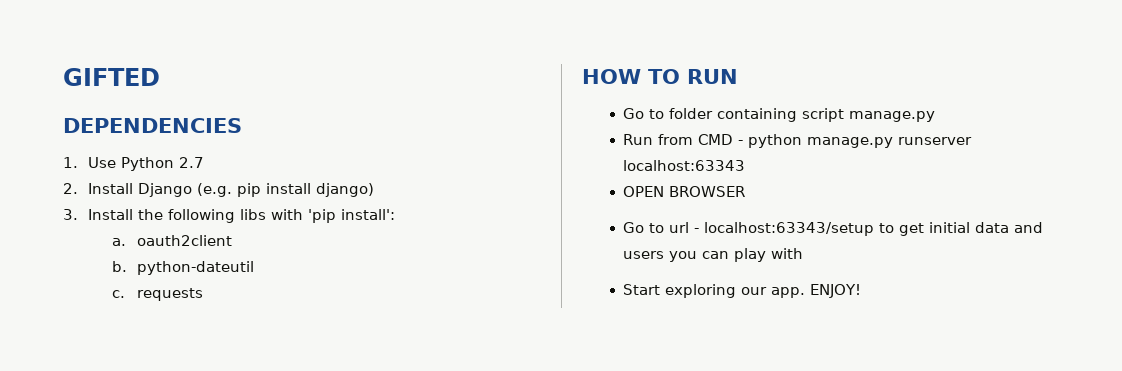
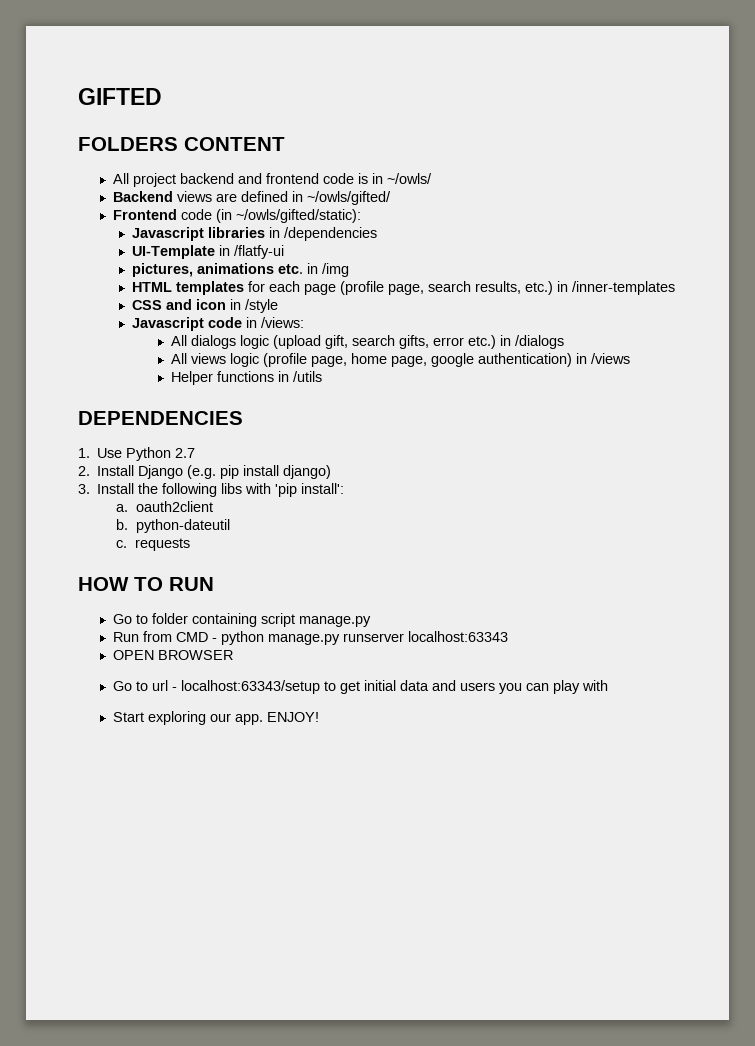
+ FOLDERS CONTENT
+ All project backend and frontend code is in ~/owls/
+ Backend views are defined in ~/owls/gifted/
+ Frontend code (in ~/owls/gifted/static):
+ Javascript libraries in /dependencies
+ UI-Template in /flatfy-ui
+ pictures, animations etc. in /img
+ HTML templates for each page (profile page, search results, etc.) in /inner-templates
+ CSS and icon in /style
+ Javascript code in /views:
+ All dialogs logic (upload gift, search gifts, error etc.) in /dialogs
+ All views logic (profile page, home page, google authentication) in /views
+ Helper functions in /utils

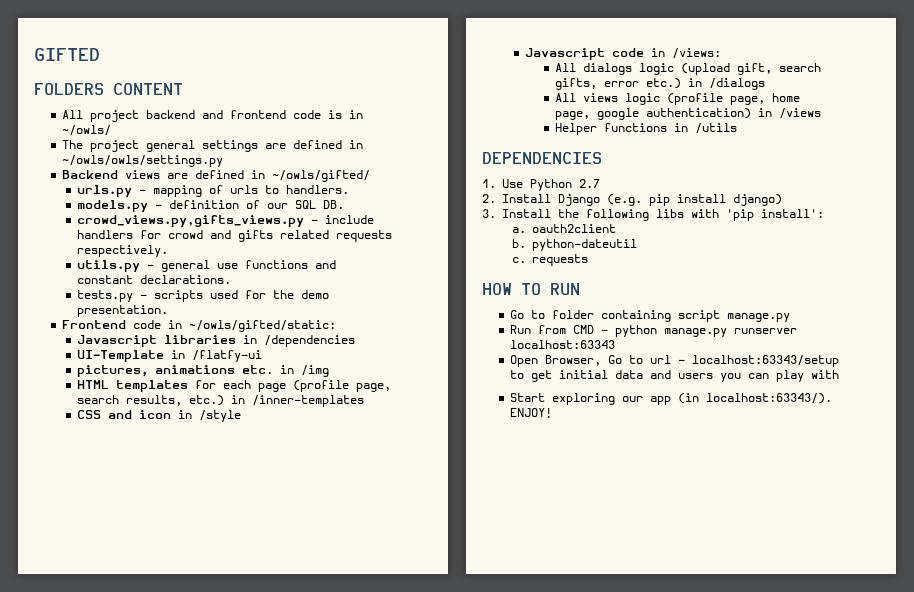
+ The project general settings are defined in ~/owls/owls/settings.py
+ urls.py – mapping of urls to handlers.
+ models.py – definition of our SQL DB.
+ crowd_views.py,gifts_views.py – include handlers for crowd and gifts related requests respectively.
+ utils.py - general use functions and constant declarations.
+ tests.py – scripts used for the demo presentation.
- Frontend code (in ~/owls/gifted/static):
+ Frontend code in ~/owls/gifted/static:
- OPEN BROWSER
- Go to url - localhost:63343/setup to get initial data and users you can play with
+ Open Browser, Go to url - localhost:63343/setup to get initial data and users you can play with
- Start exploring our app.
+ Start exploring our app (in localhost:63343/).

